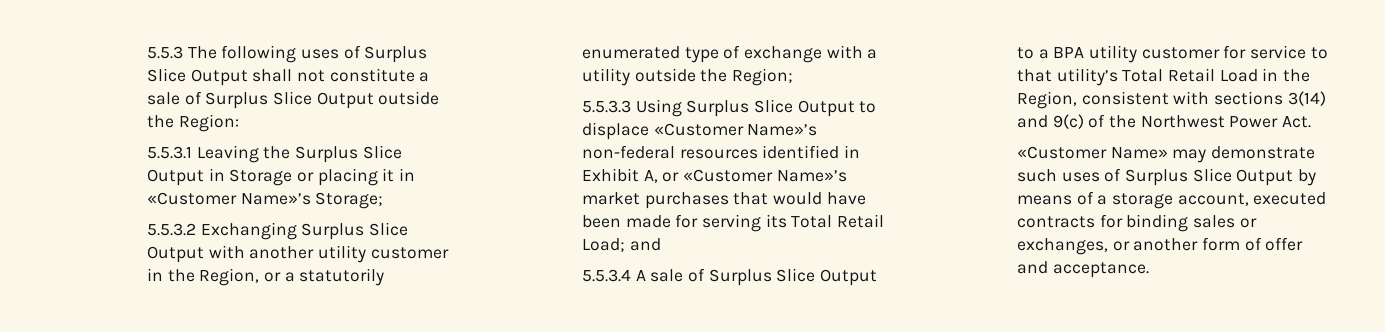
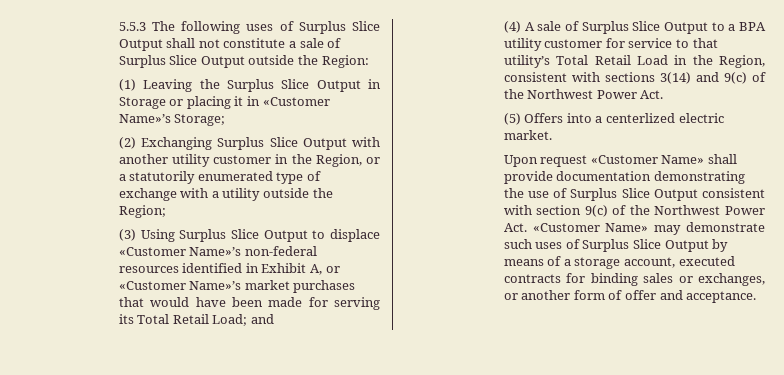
- 5.5.3.1 Leaving the Surplus Slice Output in Storage or placing it in «Customer Name»’s Storage;
+ (1) Leaving the Surplus Slice Output in Storage or placing it in «Customer Name»’s Storage;
- 5.5.3.2 Exchanging Surplus Slice Output with another utility customer in the Region, or a statutorily enumerated type of exchange with a utility outside the Region;
+ (2) Exchanging Surplus Slice Output with another utility customer in the Region, or a statutorily enumerated type of exchange with a utility outside the Region;
- 5.5.3.3 Using Surplus Slice Output to displace «Customer Name»’s non-federal resources identified in Exhibit A, or «Customer Name»’s market purchases that would have been made for serving its Total Retail Load; and
+ (3) Using Surplus Slice Output to displace «Customer Name»’s non-federal resources identified in Exhibit A, or «Customer Name»’s market purchases that would have been made for serving its Total Retail Load; and
- 5.5.3.4 A sale of Surplus Slice Output to a BPA utility customer for service to that utility’s Total Retail Load in the Region, consistent with sections 3(14) and 9(c) of the Northwest Power Act.
+ (4) A sale of Surplus Slice Output to a BPA utility customer for service to that utility’s Total Retail Load in the Region, consistent with sections 3(14) and 9(c) of the Northwest Power Act.
- «Customer Name» may demonstrate such uses of Surplus Slice Output by means of a storage account, executed contracts for binding sales or exchanges, or another form of offer and acceptance.
+ (5) Offers into a centerlized electric market.
+ Upon request «Customer Name» shall provide documentation demonstrating the use of Surplus Slice Output consistent with section 9(c) of the Northwest Power Act. «Customer Name» may demonstrate such uses of Surplus Slice Output by means of a storage account, executed contracts for binding sales or exchanges, or another form of offer and acceptance.

